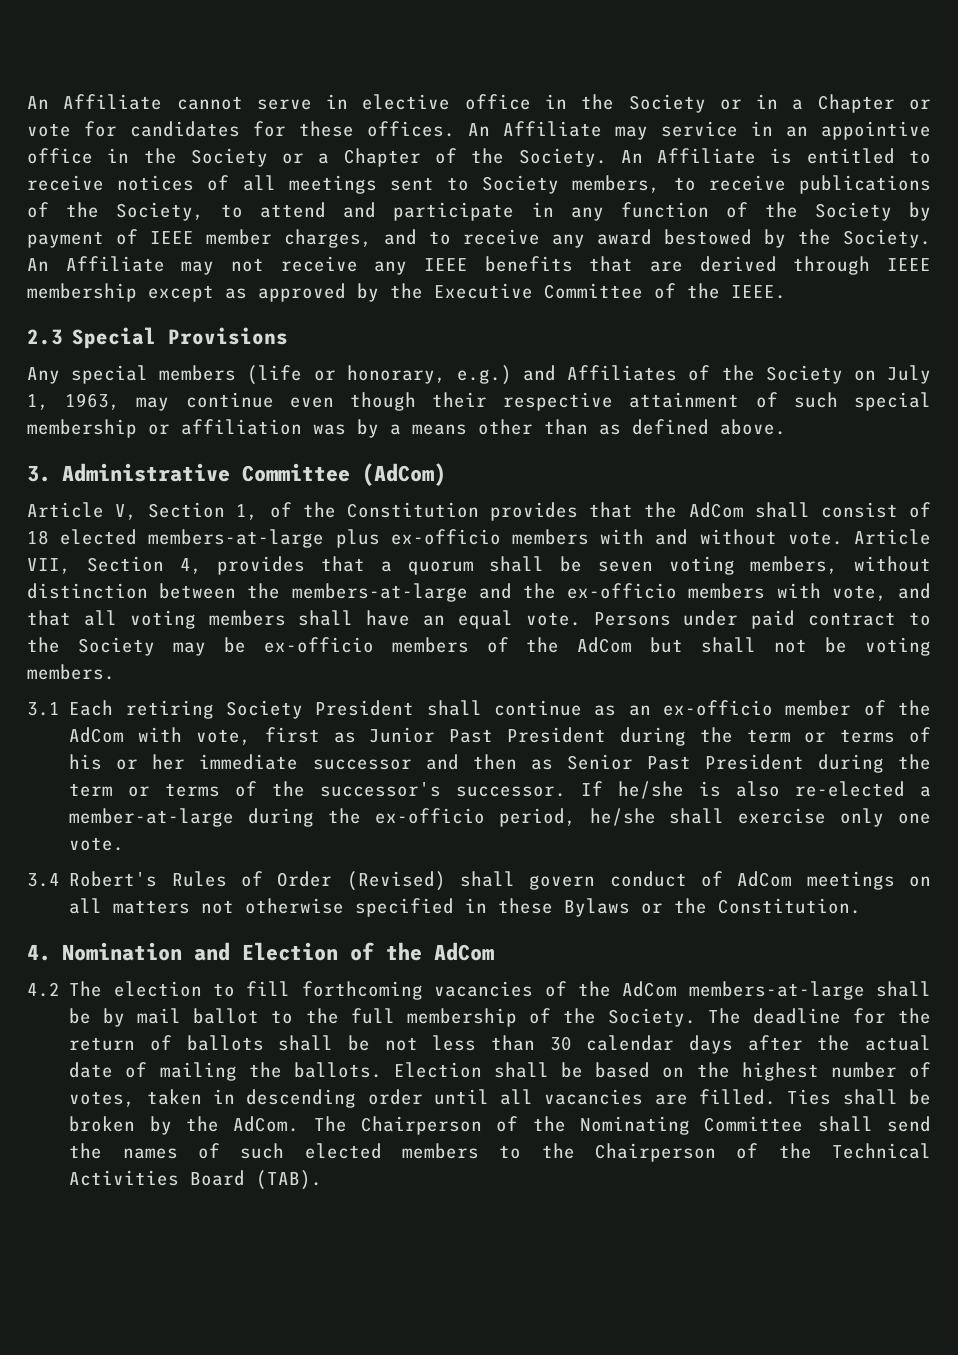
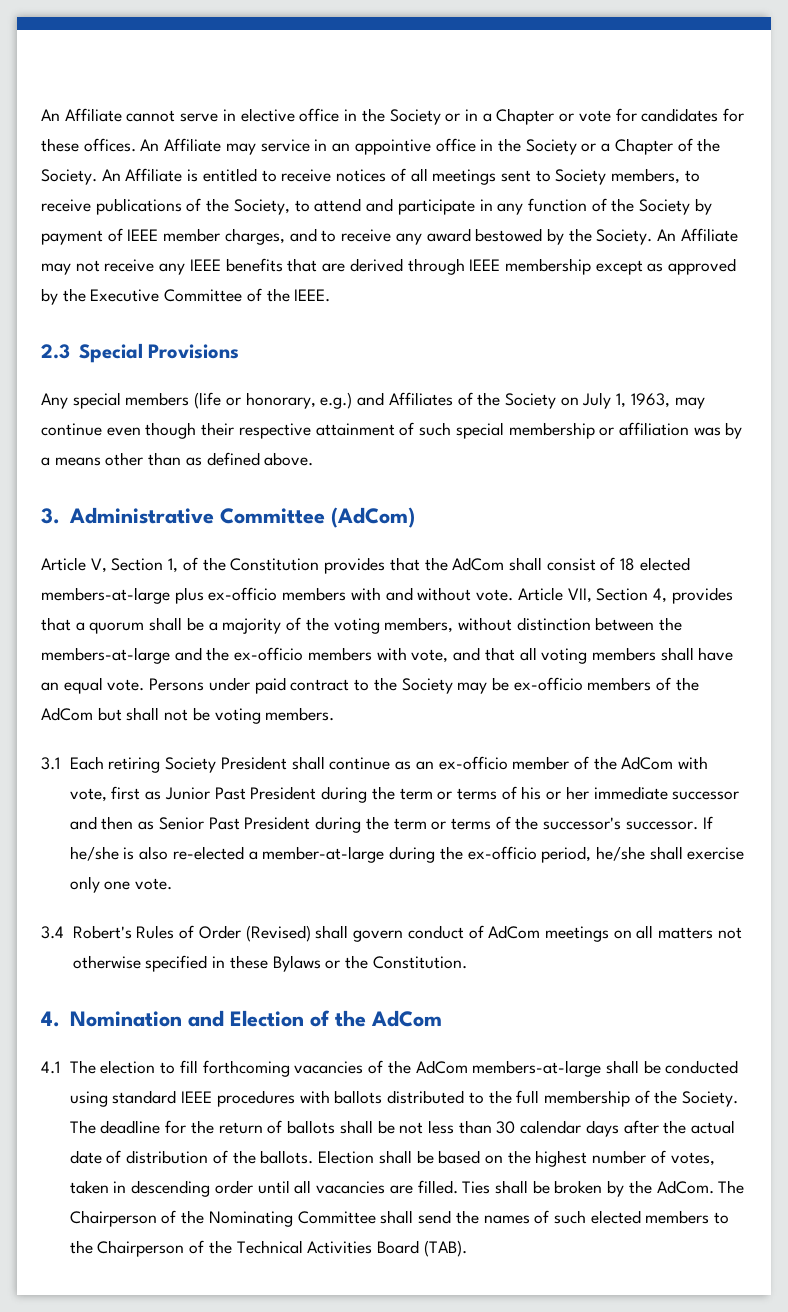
- Article VII, Section 4, provides that a quorum shall be seven voting members, without distinction between the members-at-large and the ex-officio members with vote, and that all voting members shall have an equal vote.
+ Article VII, Section 4, provides that a quorum shall be a majority of the voting members, without distinction between the members-at-large and the ex-officio members with vote, and that all voting members shall have an equal vote.
- 4.2 The election to fill forthcoming vacancies of the AdCom members-at-large shall be by mail ballot to the full membership of the Society.
+ 4.1 The election to fill forthcoming vacancies of the AdCom members-at-large shall be conducted using standard IEEE procedures with ballots distributed to the full membership of the Society.
- The deadline for the return of ballots shall be not less than 30 calendar days after the actual date of mailing the ballots.
+ The deadline for the return of ballots shall be not less than 30 calendar days after the actual date of distribution of the ballots.

